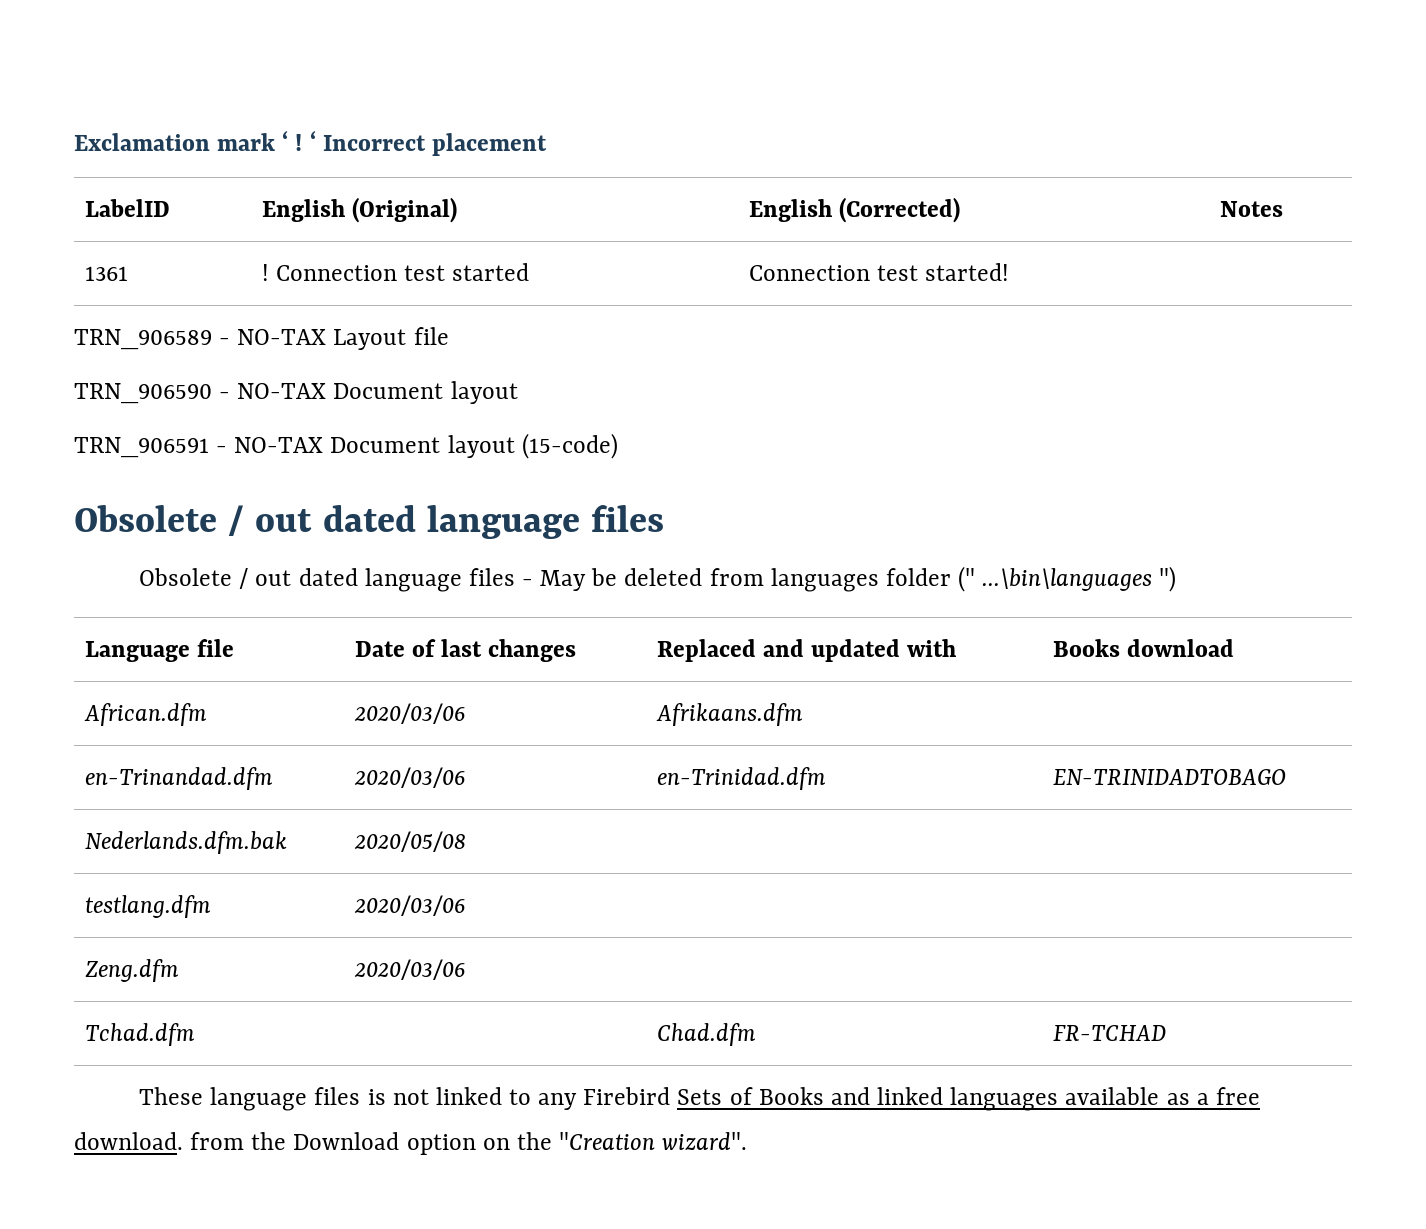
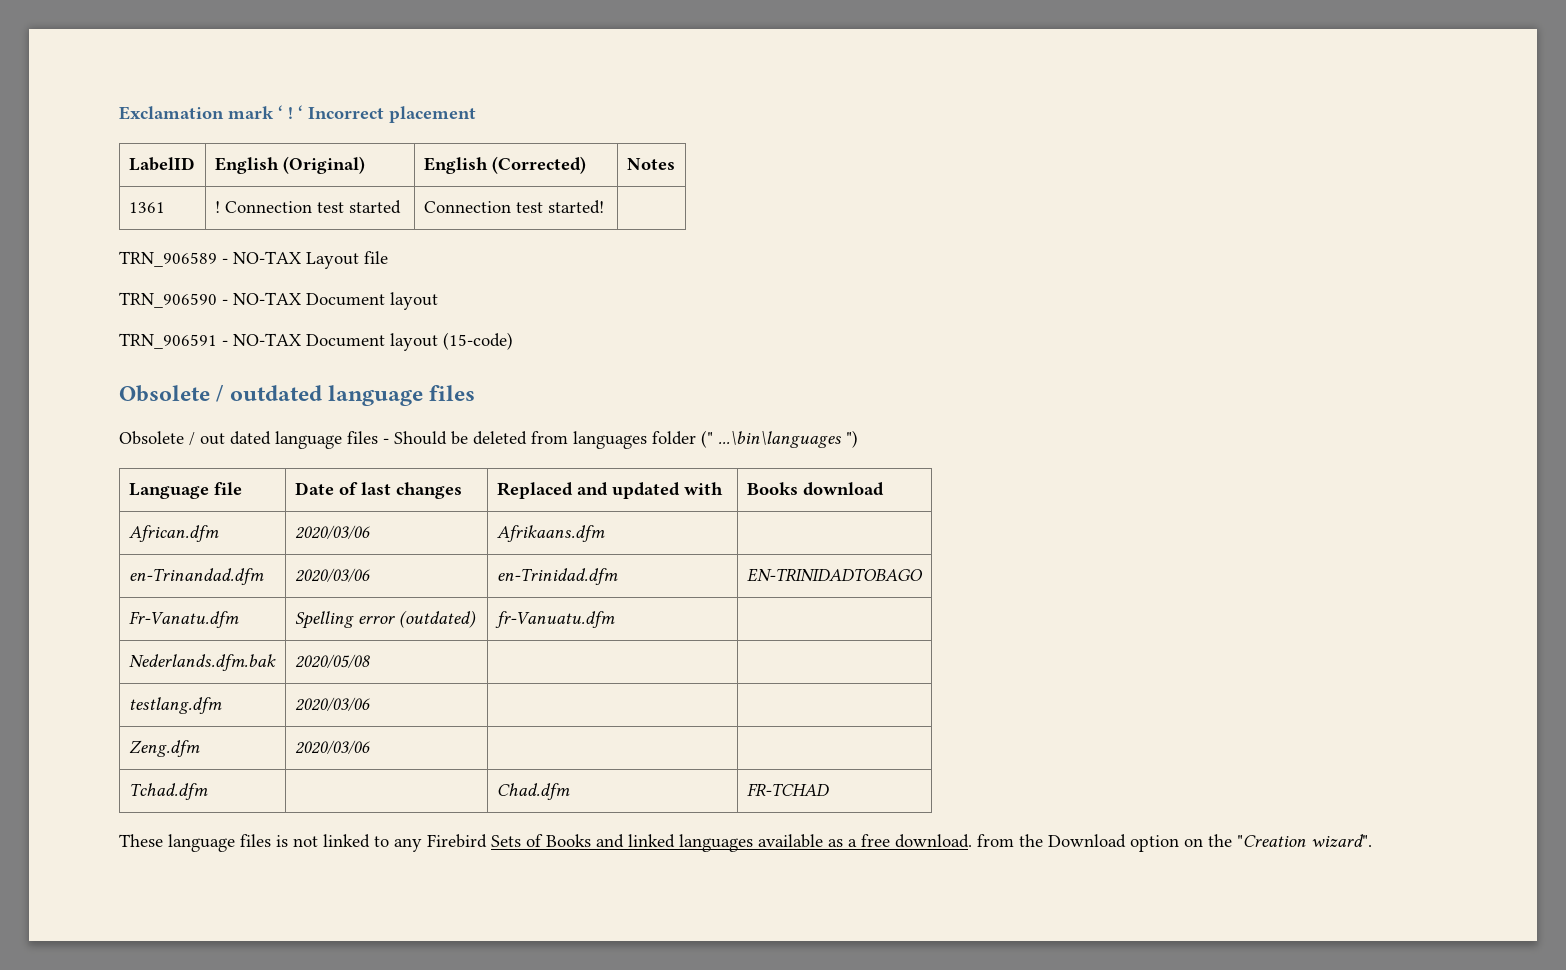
  TRN_906591 - NO-TAX Document layout (15-code)
- Obsolete / out dated language files
+ Obsolete / outdated language files
- Obsolete / out dated language files - May be deleted from languages folder (" ...\bin\languages ")
+ Obsolete / out dated language files - Should be deleted from languages folder (" ...\bin\languages ")
+ Fr-Vanatu.dfm | Spelling error (outdated) | fr-Vanuatu.dfm |

